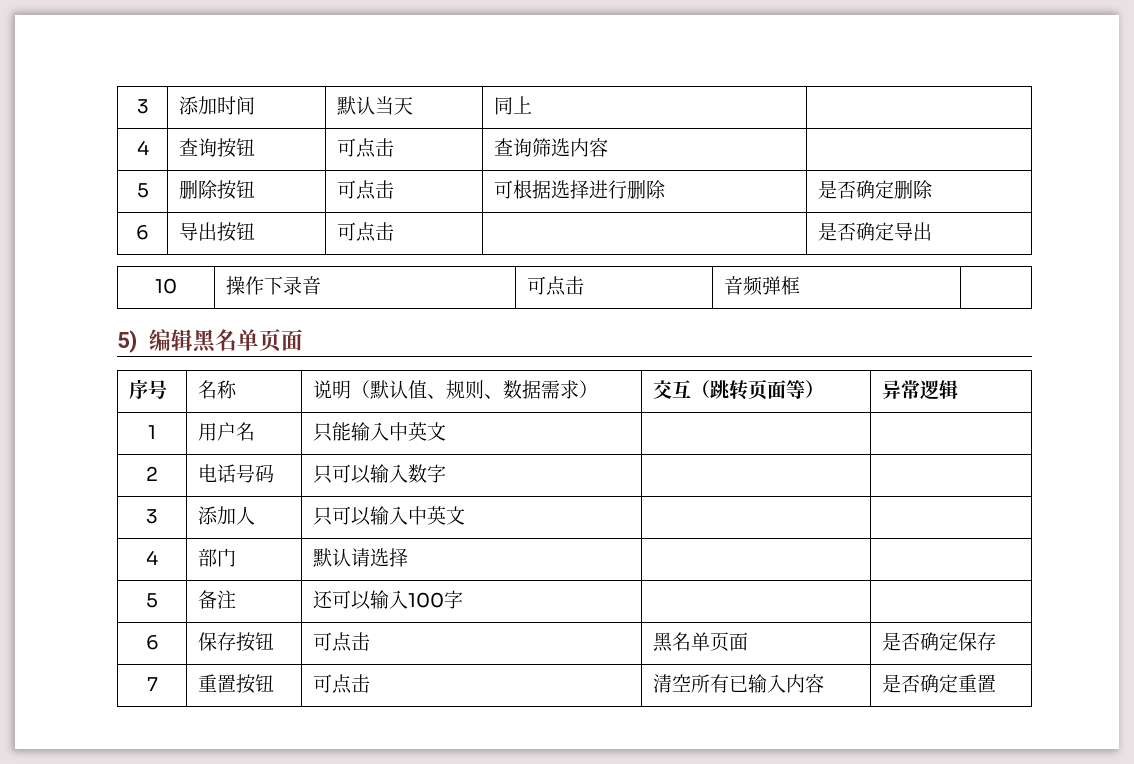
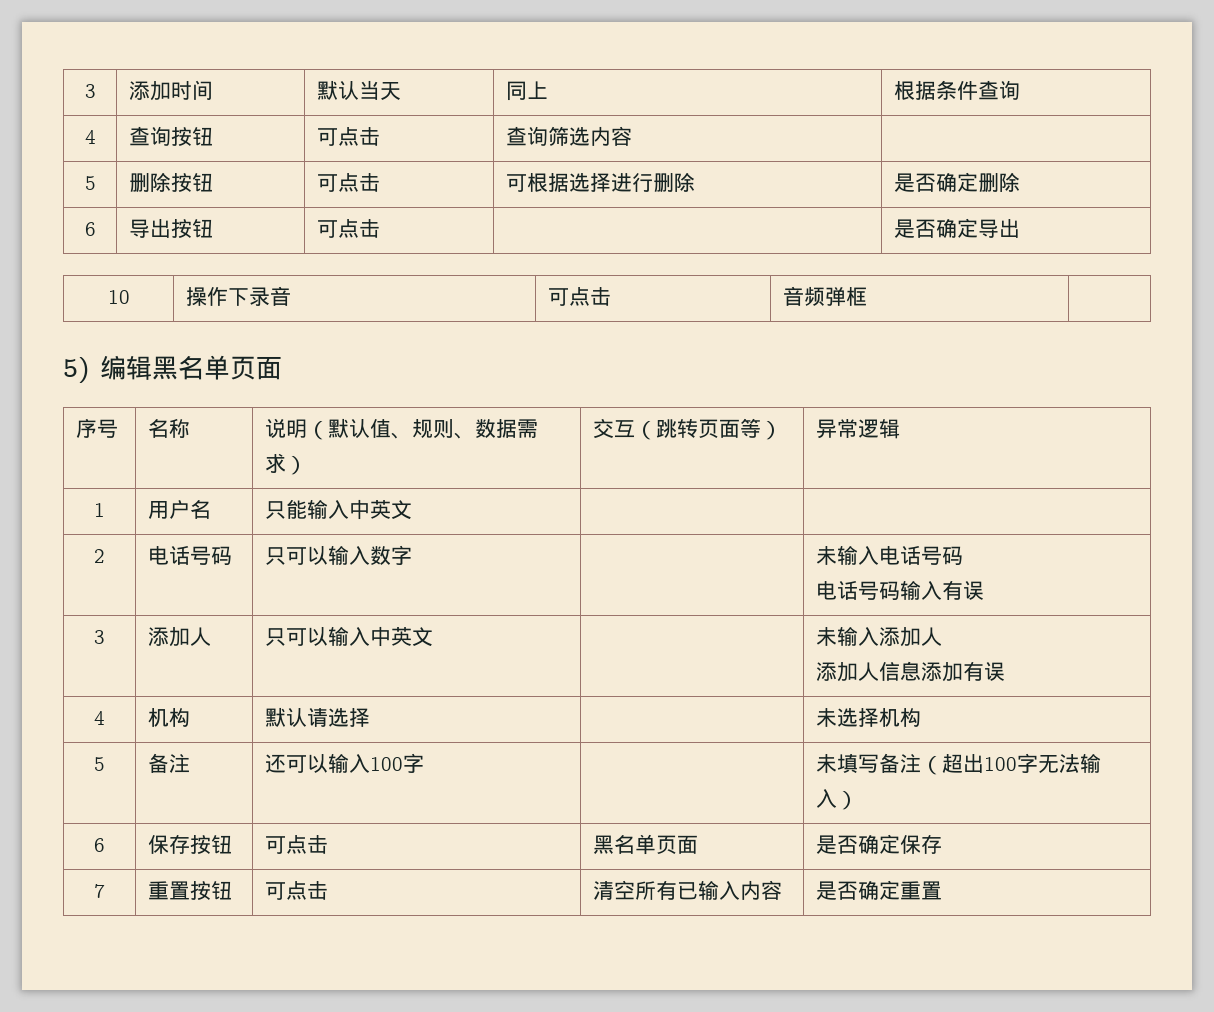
- 3 | 添加时间 | 默认当天 | 同上 |
+ 3 | 添加时间 | 默认当天 | 同上 | 根据条件查询
- 2 | 电话号码 | 只可以输入数字 | |
+ 2 | 电话号码 | 只可以输入数字 | | 未输入电话号码
+ 电话号码输入有误
- 3 | 添加人 | 只可以输入中英文 | |
- 4 | 部门 | 默认请选择 | |
+ 3 | 添加人 | 只可以输入中英文 | | 未输入添加人
+ 添加人信息添加有误
+ 4 | 机构 | 默认请选择 | | 未选择机构
- 5 | 备注 | 还可以输入100字 | |
+ 5 | 备注 | 还可以输入100字 | | 未填写备注（超出100字无法输入）

